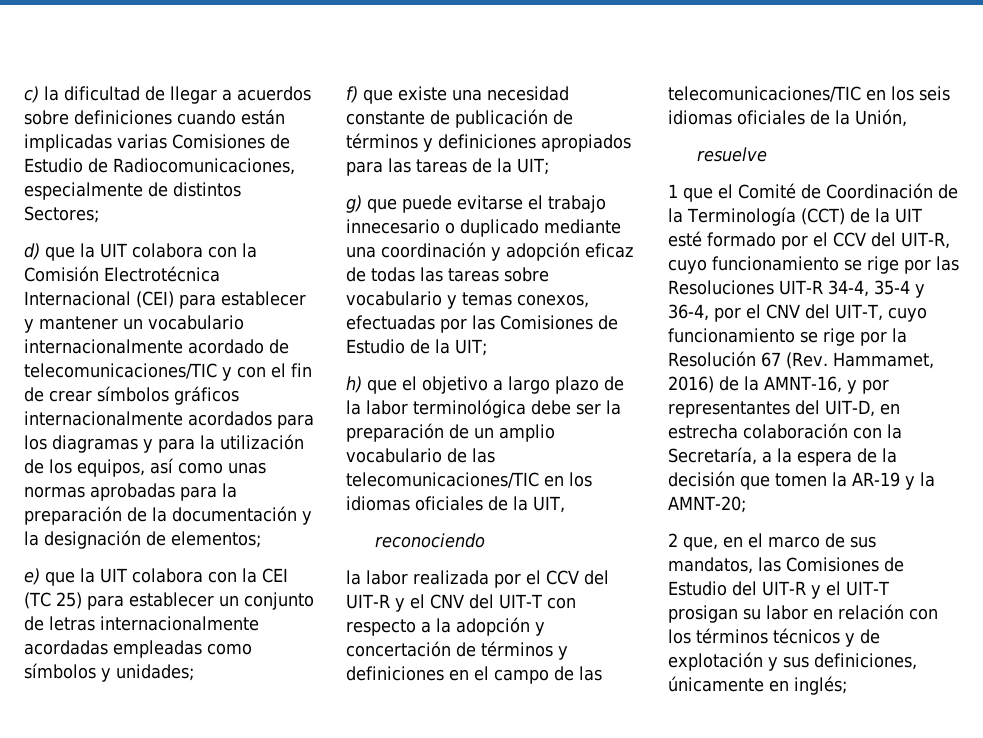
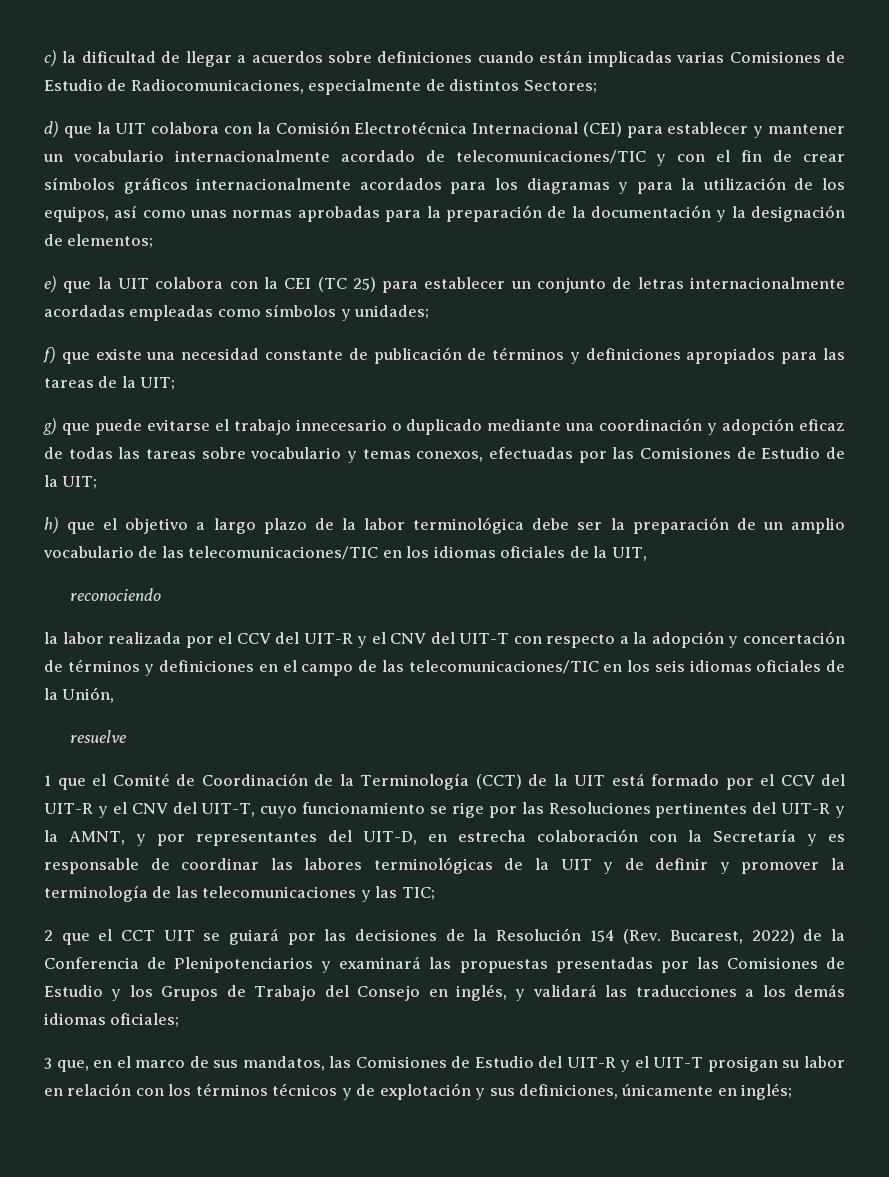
- 1 que el Comité de Coordinación de la Terminología (CCT) de la UIT esté formado por el CCV del UIT-R, cuyo funcionamiento se rige por las Resoluciones UIT-R 34-4, 35-4 y 36-4, por el CNV del UIT-T, cuyo funcionamiento se rige por la Resolución 67 (Rev. Hammamet, 2016) de la AMNT-16, y por representantes del UIT-D, en estrecha colaboración con la Secretaría, a la espera de la decisión que tomen la AR-19 y la AMNT-20;
- 2 que, en el marco de sus mandatos, las Comisiones de Estudio del UIT-R y el UIT-T prosigan su labor en relación con los términos técnicos y de explotación y sus definiciones, únicamente en inglés;
+ 1 que el Comité de Coordinación de la Terminología (CCT) de la UIT está formado por el CCV del UIT-R y el CNV del UIT-T, cuyo funcionamiento se rige por las Resoluciones pertinentes del UIT-R y la AMNT, y por representantes del UIT-D, en estrecha colaboración con la Secretaría y es responsable de coordinar las labores terminológicas de la UIT y de definir y promover la terminología de las telecomunicaciones y las TIC;
+ 2 que el CCT UIT se guiará por las decisiones de la Resolución 154 (Rev. Bucarest, 2022) de la Conferencia de Plenipotenciarios y examinará las propuestas presentadas por las Comisiones de Estudio y los Grupos de Trabajo del Consejo en inglés, y validará las traducciones a los demás idiomas oficiales;
+ 3 que, en el marco de sus mandatos, las Comisiones de Estudio del UIT-R y el UIT-T prosigan su labor en relación con los términos técnicos y de explotación y sus definiciones, únicamente en inglés;

